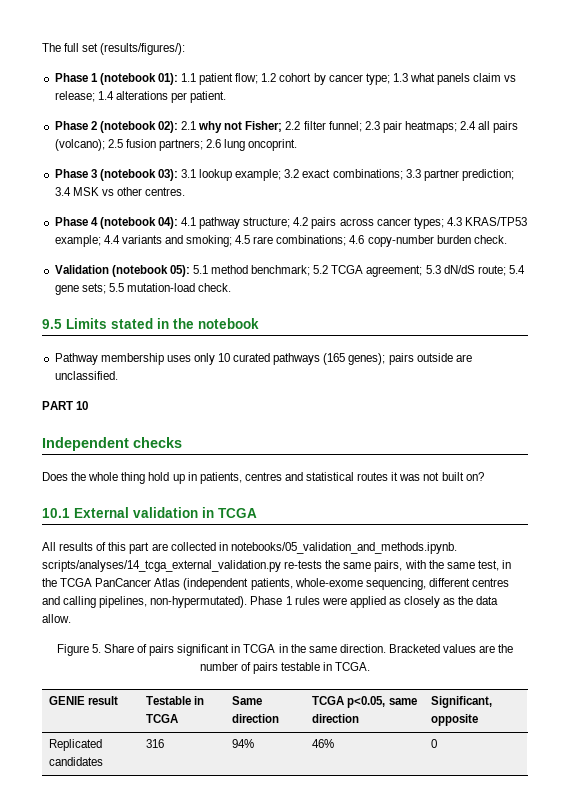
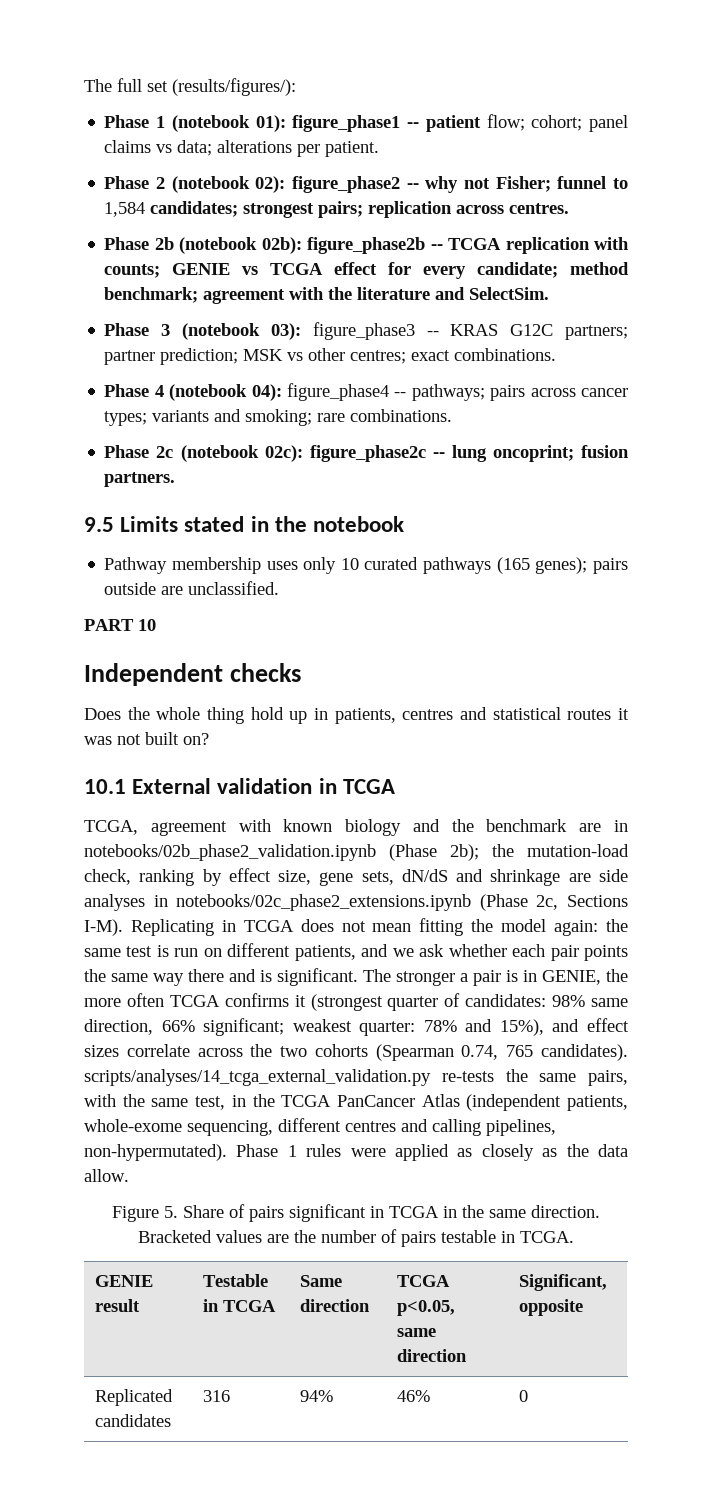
- Phase 1 (notebook 01): 1.1 patient flow; 1.2 cohort by cancer type; 1.3 what panels claim vs release; 1.4 alterations per patient.
+ Phase 1 (notebook 01): figure_phase1 -- patient flow; cohort; panel claims vs data; alterations per patient.
- Phase 2 (notebook 02): 2.1 why not Fisher; 2.2 filter funnel; 2.3 pair heatmaps; 2.4 all pairs (volcano); 2.5 fusion partners; 2.6 lung oncoprint.
- Phase 3 (notebook 03): 3.1 lookup example; 3.2 exact combinations; 3.3 partner prediction; 3.4 MSK vs other centres.
+ Phase 2 (notebook 02): figure_phase2 -- why not Fisher; funnel to 1,584 candidates; strongest pairs; replication across centres.
+ Phase 2b (notebook 02b): figure_phase2b -- TCGA replication with counts; GENIE vs TCGA effect for every candidate; method benchmark; agreement with the literature and SelectSim.
+ Phase 3 (notebook 03): figure_phase3 -- KRAS G12C partners; partner prediction; MSK vs other centres; exact combinations.
- Phase 4 (notebook 04): 4.1 pathway structure; 4.2 pairs across cancer types; 4.3 KRAS/TP53 example; 4.4 variants and smoking; 4.5 rare combinations; 4.6 copy-number burden check.
- Validation (notebook 05): 5.1 method benchmark; 5.2 TCGA agreement; 5.3 dN/dS route; 5.4 gene sets; 5.5 mutation-load check.
+ Phase 4 (notebook 04): figure_phase4 -- pathways; pairs across cancer types; variants and smoking; rare combinations.
+ Phase 2c (notebook 02c): figure_phase2c -- lung oncoprint; fusion partners.
- All results of this part are collected in notebooks/05_validation_and_methods.ipynb. scripts/analyses/14_tcga_external_validation.py re-tests the same pairs, with the same test, in the TCGA PanCancer Atlas (independent patients, whole-exome sequencing, different centres and calling pipelines, non-hypermutated).
+ TCGA, agreement with known biology and the benchmark are in notebooks/02b_phase2_validation.ipynb (Phase 2b); the mutation-load check, ranking by effect size, gene sets, dN/dS and shrinkage are side analyses in notebooks/02c_phase2_extensions.ipynb (Phase 2c, Sections I-M). Replicating in TCGA does not mean fitting the model again: the same test is run on different patients, and we ask whether each pair points the same way there and is significant. The stronger a pair is in GENIE, the more often TCGA confirms it (strongest quarter of candidates: 98% same direction, 66% significant; weakest quarter: 78% and 15%), and effect sizes correlate across the two cohorts (Spearman 0.74, 765 candidates). scripts/analyses/14_tcga_external_validation.py re-tests the same pairs, with the same test, in the TCGA PanCancer Atlas (independent patients, whole-exome sequencing, different centres and calling pipelines, non-hypermutated).

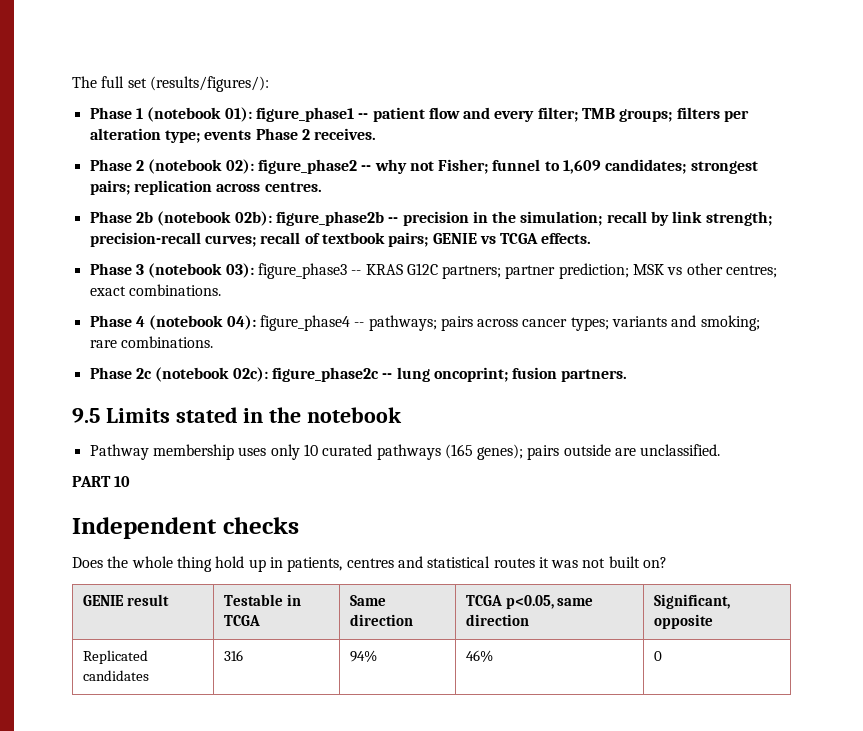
- Phase 1 (notebook 01): figure_phase1 -- patient flow; cohort; panel claims vs data; alterations per patient.
+ Phase 1 (notebook 01): figure_phase1 -- patient flow and every filter; TMB groups; filters per alteration type; events Phase 2 receives.
- Phase 2 (notebook 02): figure_phase2 -- why not Fisher; funnel to 1,584 candidates; strongest pairs; replication across centres.
+ Phase 2 (notebook 02): figure_phase2 -- why not Fisher; funnel to 1,609 candidates; strongest pairs; replication across centres.
- Phase 2b (notebook 02b): figure_phase2b -- TCGA replication with counts; GENIE vs TCGA effect for every candidate; method benchmark; agreement with the literature and SelectSim.
+ Phase 2b (notebook 02b): figure_phase2b -- precision in the simulation; recall by link strength; precision-recall curves; recall of textbook pairs; GENIE vs TCGA effects.
- 10.1 External validation in TCGA
- TCGA, agreement with known biology and the benchmark are in notebooks/02b_phase2_validation.ipynb (Phase 2b); the mutation-load check, ranking by effect size, gene sets, dN/dS and shrinkage are side analyses in notebooks/02c_phase2_extensions.ipynb (Phase 2c, Sections I-M). Replicating in TCGA does not mean fitting the model again: the same test is run on different patients, and we ask whether each pair points the same way there and is significant. The stronger a pair is in GENIE, the more often TCGA confirms it (strongest quarter of candidates: 98% same direction, 66% significant; weakest quarter: 78% and 15%), and effect sizes correlate across the two cohorts (Spearman 0.74, 765 candidates). scripts/analyses/14_tcga_external_validation.py re-tests the same pairs, with the same test, in the TCGA PanCancer Atlas (independent patients, whole-exome sequencing, different centres and calling pipelines, non-hypermutated). Phase 1 rules were applied as closely as the data allow.
- Figure 5. Share of pairs significant in TCGA in the same direction. Bracketed values are the number of pairs testable in TCGA.

